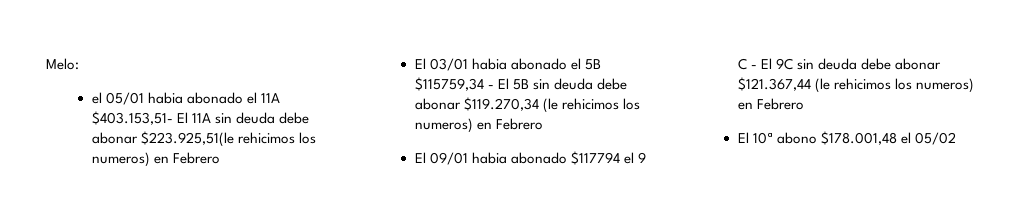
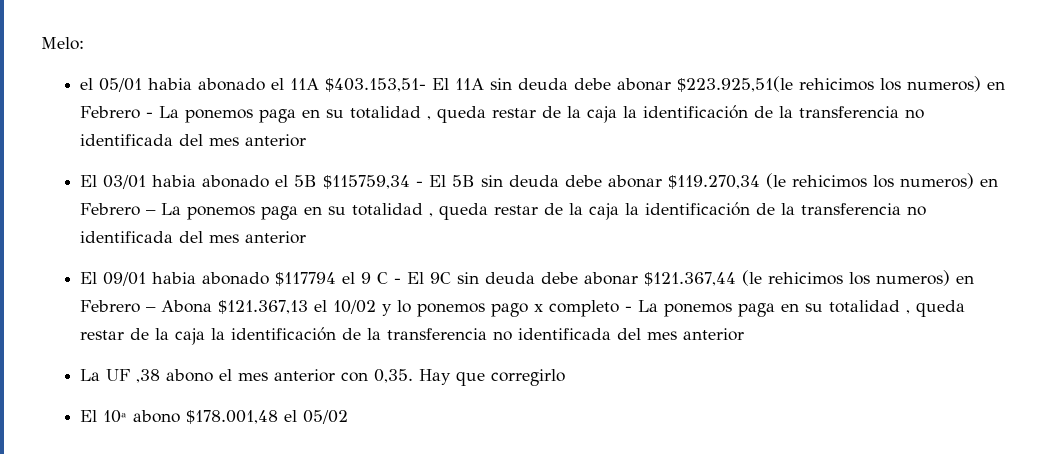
- el 05/01 habia abonado el 11A $403.153,51- El 11A sin deuda debe abonar $223.925,51(le rehicimos los numeros) en Febrero
+ el 05/01 habia abonado el 11A $403.153,51- El 11A sin deuda debe abonar $223.925,51(le rehicimos los numeros) en Febrero - La ponemos paga en su totalidad , queda restar de la caja la identificación de la transferencia no identificada del mes anterior
- El 03/01 habia abonado el 5B $115759,34 - El 5B sin deuda debe abonar $119.270,34 (le rehicimos los numeros) en Febrero
+ El 03/01 habia abonado el 5B $115759,34 - El 5B sin deuda debe abonar $119.270,34 (le rehicimos los numeros) en Febrero – La ponemos paga en su totalidad , queda restar de la caja la identificación de la transferencia no identificada del mes anterior
- El 09/01 habia abonado $117794 el 9 C - El 9C sin deuda debe abonar $121.367,44 (le rehicimos los numeros) en Febrero
+ El 09/01 habia abonado $117794 el 9 C - El 9C sin deuda debe abonar $121.367,44 (le rehicimos los numeros) en Febrero – Abona $121.367,13 el 10/02 y lo ponemos pago x completo - La ponemos paga en su totalidad , queda restar de la caja la identificación de la transferencia no identificada del mes anterior
+ La UF ,38 abono el mes anterior con 0,35. Hay que corregirlo

